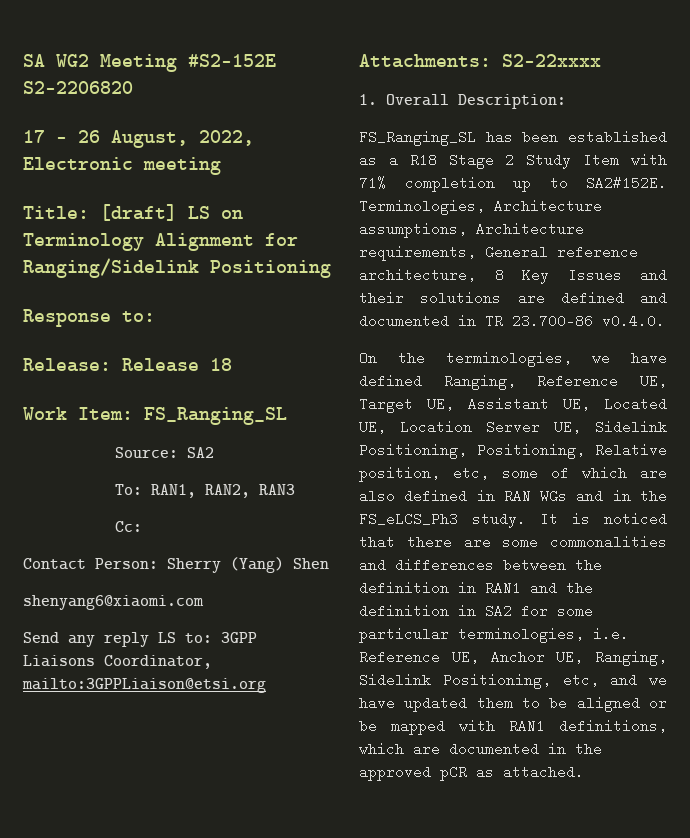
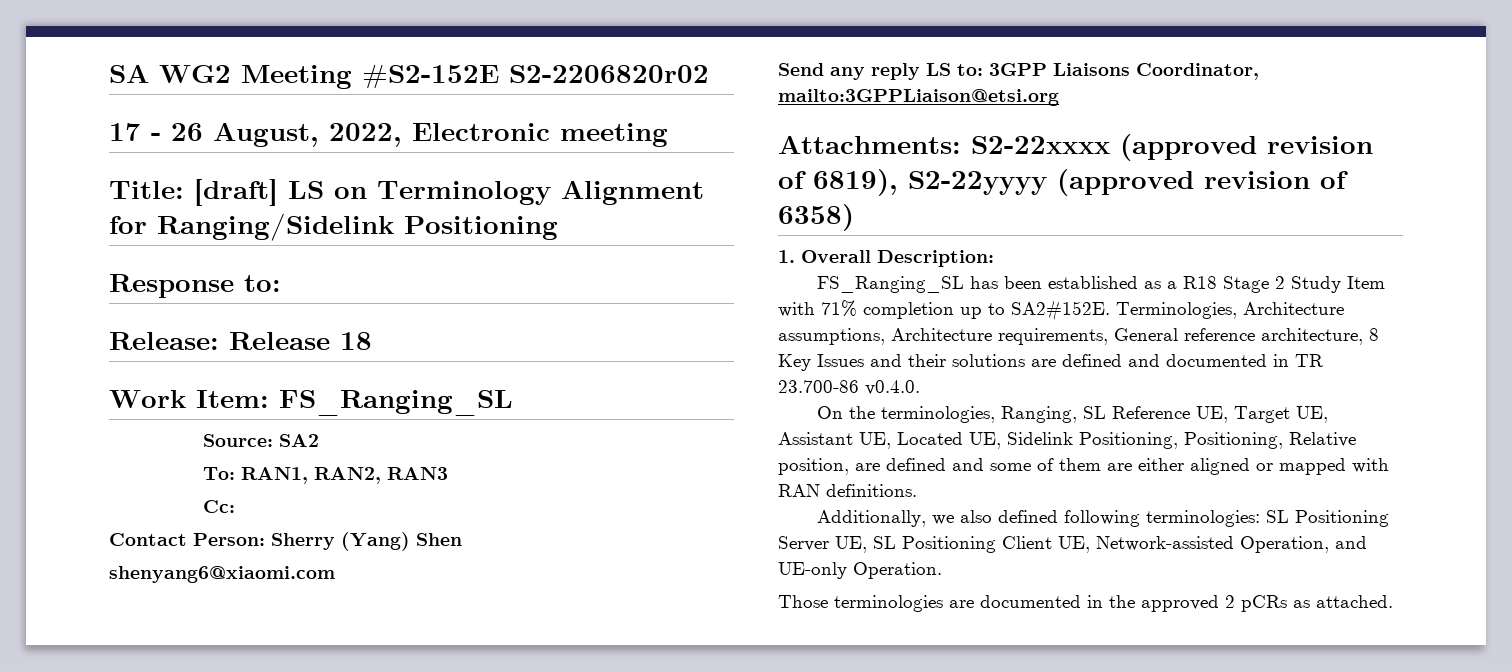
- SA WG2 Meeting #S2-152E S2-2206820
+ SA WG2 Meeting #S2-152E S2-2206820r02
- Attachments: S2-22xxxx
+ Attachments: S2-22xxxx (approved revision of 6819), S2-22yyyy (approved revision of 6358)
- On the terminologies, we have defined Ranging, Reference UE, Target UE, Assistant UE, Located UE, Location Server UE, Sidelink Positioning, Positioning, Relative position, etc, some of which are also defined in RAN WGs and in the FS_eLCS_Ph3 study. It is noticed that there are some commonalities and differences between the definition in RAN1 and the definition in SA2 for some particular terminologies, i.e. Reference UE, Anchor UE, Ranging, Sidelink Positioning, etc, and we have updated them to be aligned or be mapped with RAN1 definitions, which are documented in the approved pCR as attached.
+ On the terminologies, Ranging, SL Reference UE, Target UE, Assistant UE, Located UE, Sidelink Positioning, Positioning, Relative position, are defined and some of them are either aligned or mapped with RAN definitions.
+ Additionally, we also defined following terminologies: SL Positioning Server UE, SL Positioning Client UE, Network-assisted Operation, and UE-only Operation.
+ Those terminologies are documented in the approved 2 pCRs as attached.

